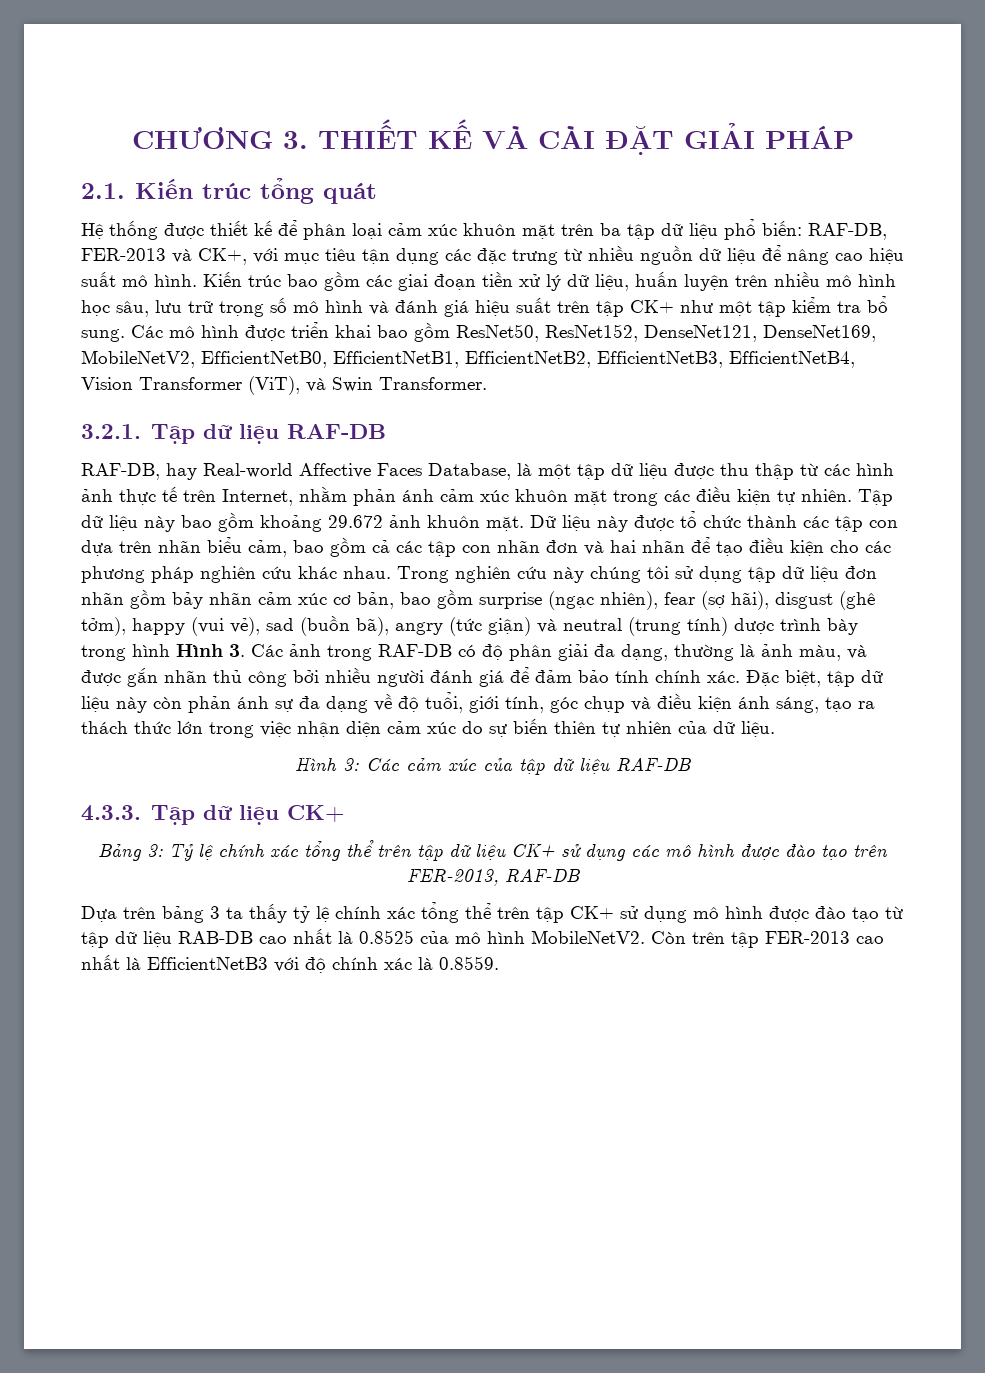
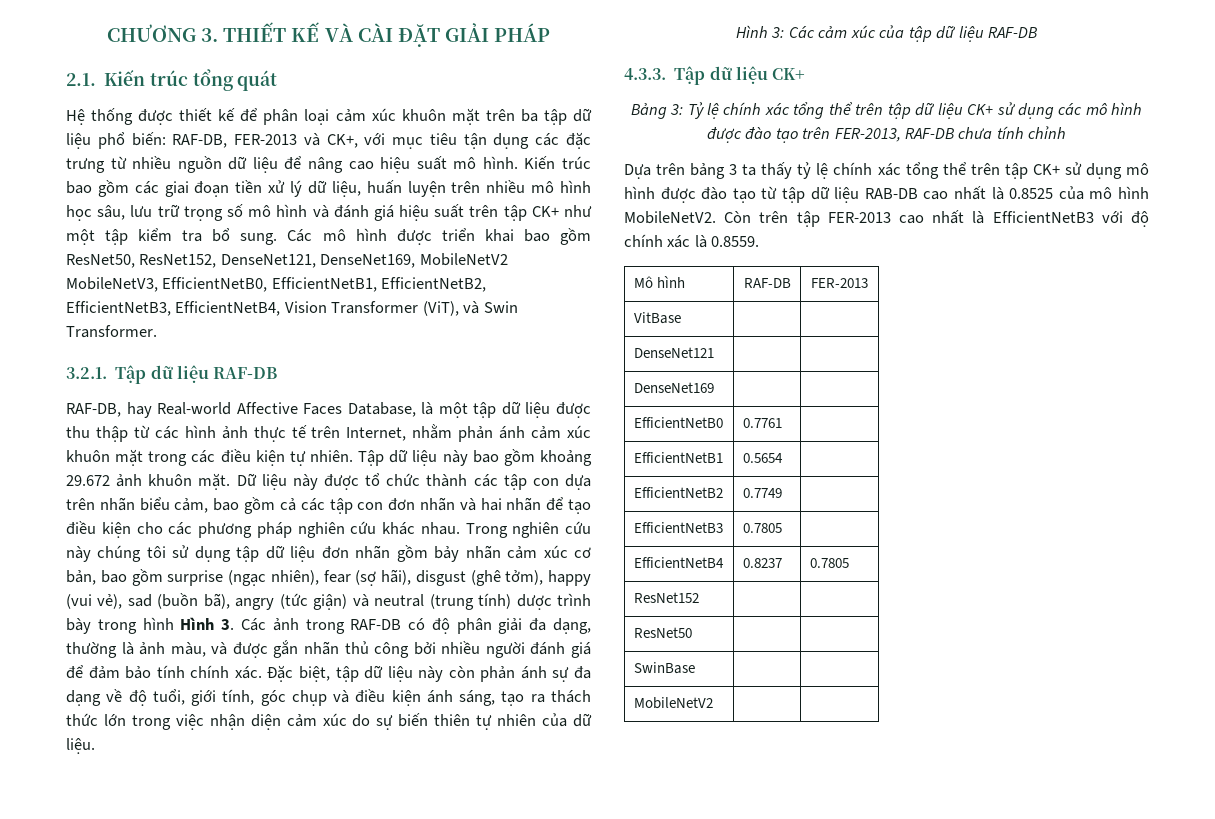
- Các mô hình được triển khai bao gồm ResNet50, ResNet152, DenseNet121, DenseNet169, MobileNetV2, EfficientNetB0, EfficientNetB1, EfficientNetB2, EfficientNetB3, EfficientNetB4, Vision Transformer (ViT), và Swin Transformer.
+ Các mô hình được triển khai bao gồm ResNet50, ResNet152, DenseNet121, DenseNet169, MobileNetV2 MobileNetV3, EfficientNetB0, EfficientNetB1, EfficientNetB2, EfficientNetB3, EfficientNetB4, Vision Transformer (ViT), và Swin Transformer.
- Dữ liệu này được tổ chức thành các tập con dựa trên nhãn biểu cảm, bao gồm cả các tập con nhãn đơn và hai nhãn để tạo điều kiện cho các phương pháp nghiên cứu khác nhau.
+ Dữ liệu này được tổ chức thành các tập con dựa trên nhãn biểu cảm, bao gồm cả các tập con đơn nhãn và hai nhãn để tạo điều kiện cho các phương pháp nghiên cứu khác nhau.
- Bảng 3: Tỷ lệ chính xác tổng thể trên tập dữ liệu CK+ sử dụng các mô hình được đào tạo trên FER-2013, RAF-DB
+ Bảng 3: Tỷ lệ chính xác tổng thể trên tập dữ liệu CK+ sử dụng các mô hình được đào tạo trên FER-2013, RAF-DB chưa tính chỉnh
+ Mô hình | RAF-DB | FER-2013
+ VitBase | |
+ DenseNet121 | |
+ DenseNet169 | |
+ EfficientNetB0 | 0.7761 |
+ EfficientNetB1 | 0.5654 |
+ EfficientNetB2 | 0.7749 |
+ EfficientNetB3 | 0.7805 |
+ EfficientNetB4 | 0.8237 | 0.7805
+ ResNet152 | |
+ ResNet50 | |
+ SwinBase | |
+ MobileNetV2 | |

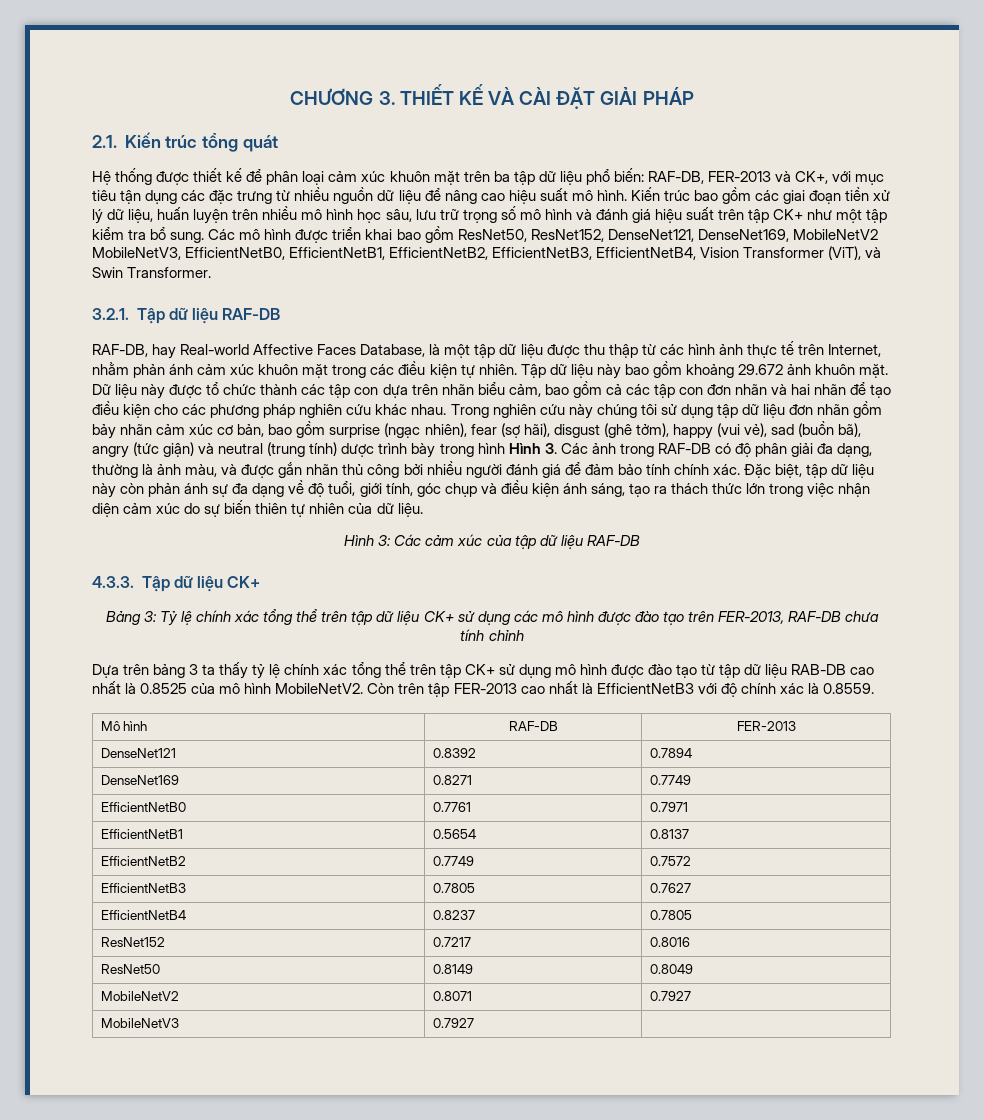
- VitBase | |
- DenseNet121 | |
+ DenseNet121 | 0.8392 | 0.7894
- DenseNet169 | |
+ DenseNet169 | 0.8271 | 0.7749
- EfficientNetB0 | 0.7761 |
+ EfficientNetB0 | 0.7761 | 0.7971
- EfficientNetB1 | 0.5654 |
+ EfficientNetB1 | 0.5654 | 0.8137
- EfficientNetB2 | 0.7749 |
+ EfficientNetB2 | 0.7749 | 0.7572
- EfficientNetB3 | 0.7805 |
+ EfficientNetB3 | 0.7805 | 0.7627
- ResNet152 | |
+ ResNet152 | 0.7217 | 0.8016
- ResNet50 | |
- SwinBase | |
+ ResNet50 | 0.8149 | 0.8049
- MobileNetV2 | |
+ MobileNetV2 | 0.8071 | 0.7927
+ MobileNetV3 | 0.7927 |

